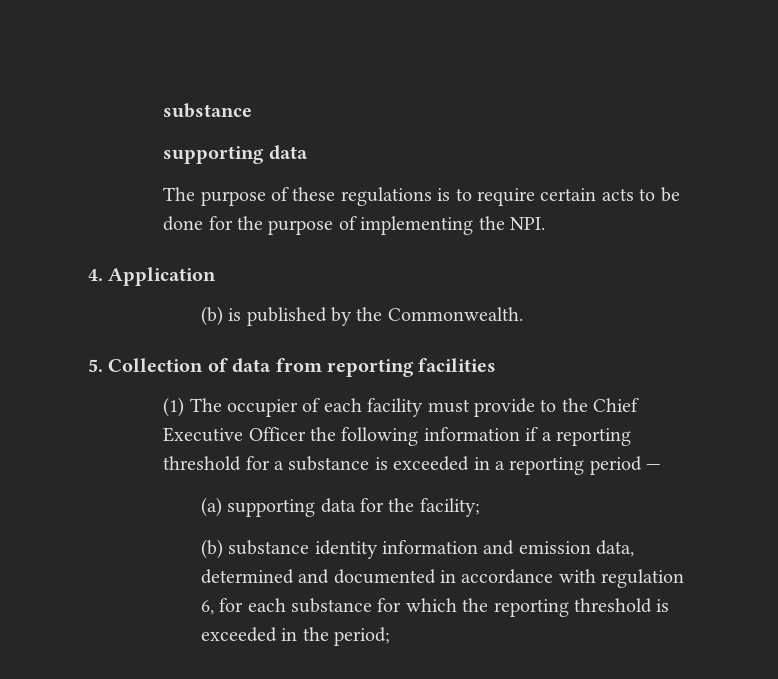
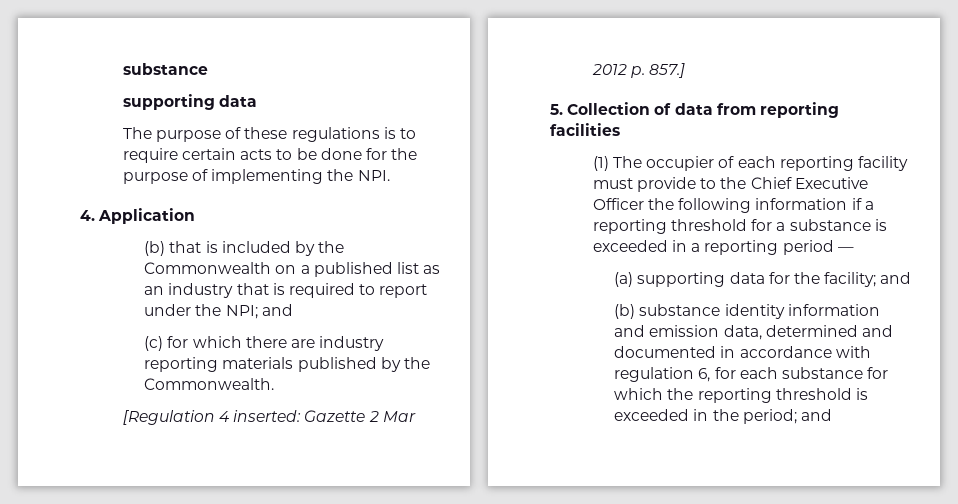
- (b) is published by the Commonwealth.
+ (b) that is included by the Commonwealth on a published list as an industry that is required to report under the NPI; and
+ (c) for which there are industry reporting materials published by the Commonwealth.
+ [Regulation 4 inserted: Gazette 2 Mar 2012 p. 857.]
- (1) The occupier of each facility must provide to the Chief Executive Officer the following information if a reporting threshold for a substance is exceeded in a reporting period —
+ (1) The occupier of each reporting facility must provide to the Chief Executive Officer the following information if a reporting threshold for a substance is exceeded in a reporting period —
- (a) supporting data for the facility;
+ (a) supporting data for the facility; and
- (b) substance identity information and emission data, determined and documented in accordance with regulation 6, for each substance for which the reporting threshold is exceeded in the period;
+ (b) substance identity information and emission data, determined and documented in accordance with regulation 6, for each substance for which the reporting threshold is exceeded in the period; and

